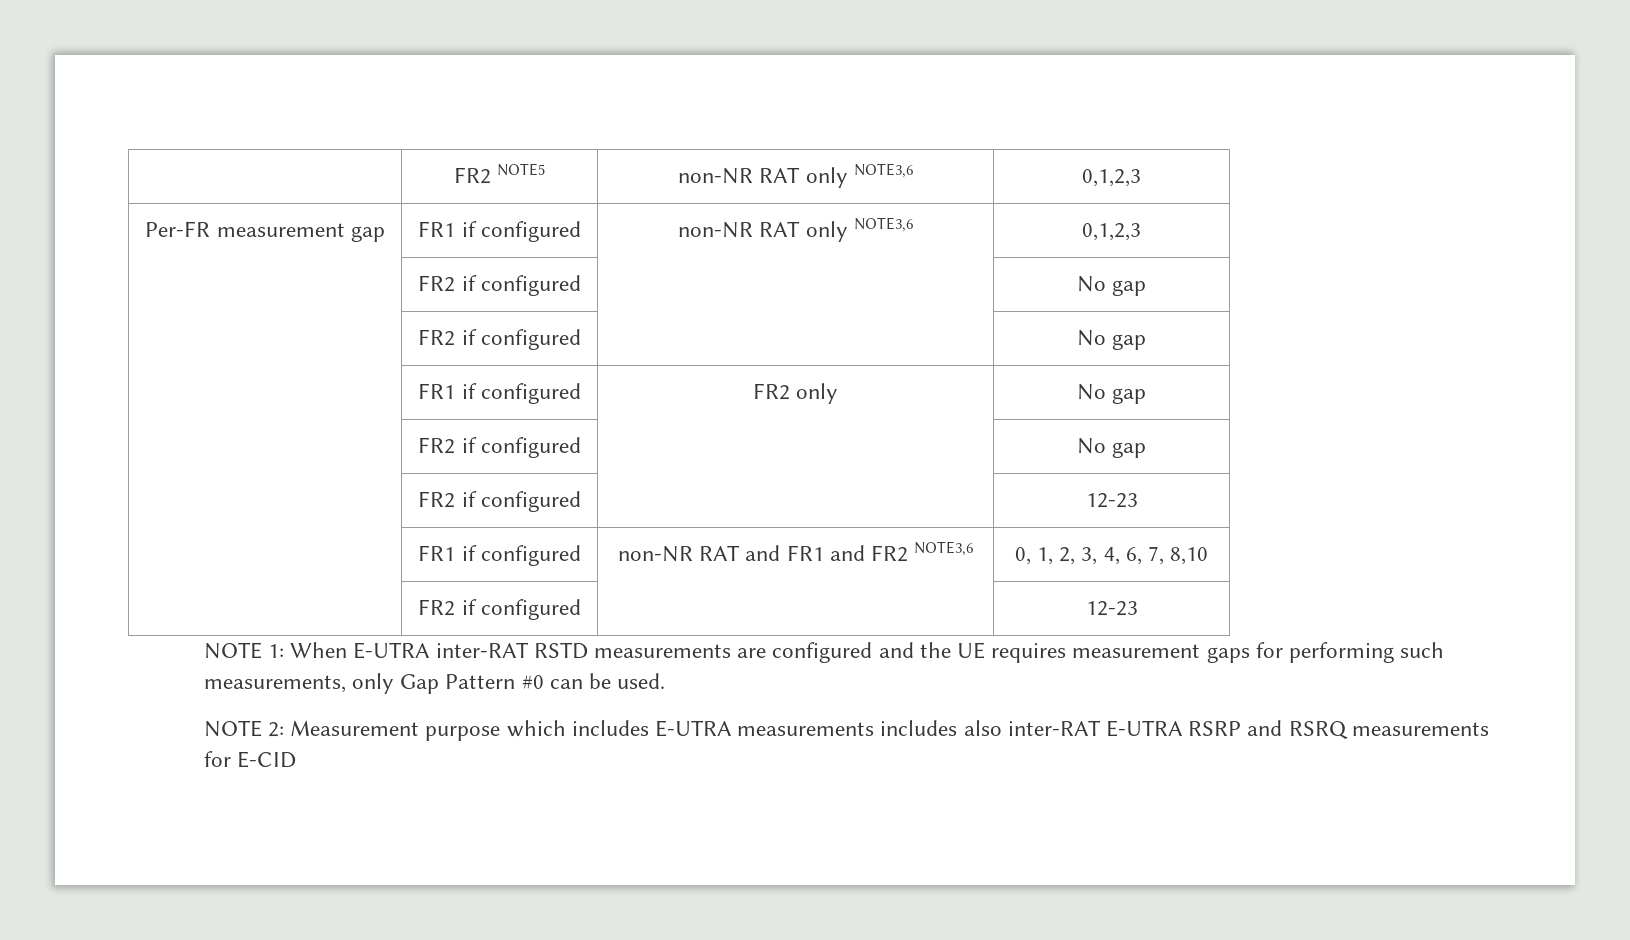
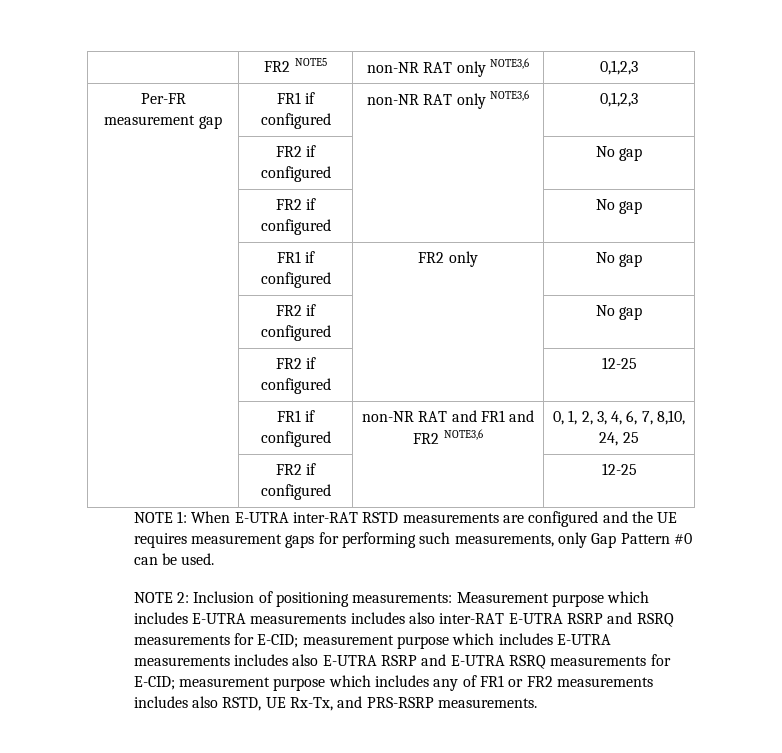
  | FR1 if configured | FR2 only | No gap
  | FR2 if configured | | No gap
- | FR2 if configured | | 12-23
+ | FR2 if configured | | 12-25
- | FR1 if configured | non-NR RAT and FR1 and FR2 NOTE3,6 | 0, 1, 2, 3, 4, 6, 7, 8,10
- | FR2 if configured | | 12-23
+ | FR1 if configured | non-NR RAT and FR1 and FR2 NOTE3,6 | 0, 1, 2, 3, 4, 6, 7, 8,10, 24, 25
+ | FR2 if configured | | 12-25
- NOTE 2: Measurement purpose which includes E-UTRA measurements includes also inter-RAT E-UTRA RSRP and RSRQ measurements for E-CID
+ NOTE 2: Inclusion of positioning measurements: Measurement purpose which includes E-UTRA measurements includes also inter-RAT E-UTRA RSRP and RSRQ measurements for E-CID; measurement purpose which includes E-UTRA measurements includes also E-UTRA RSRP and E-UTRA RSRQ measurements for E-CID; measurement purpose which includes any of FR1 or FR2 measurements includes also RSTD, UE Rx-Tx, and PRS-RSRP measurements.

